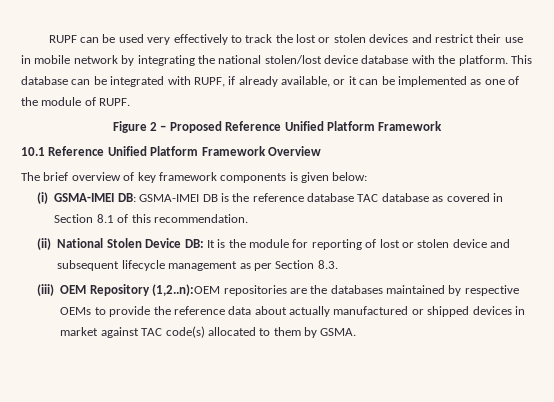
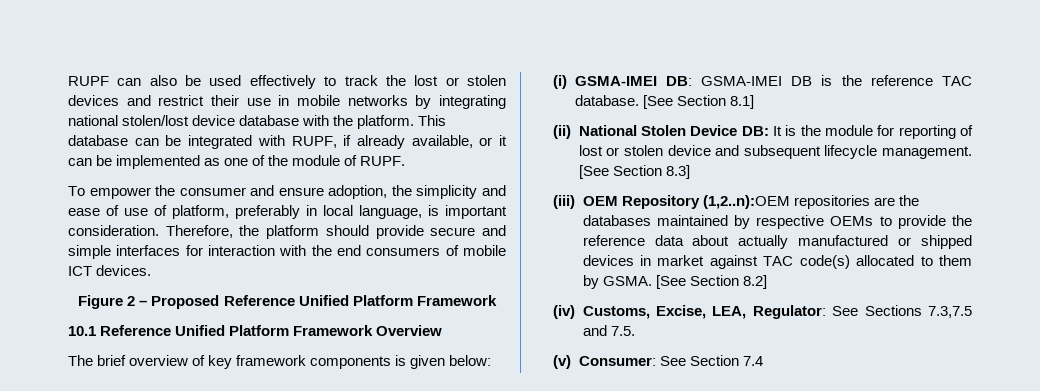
- RUPF can be used very effectively to track the lost or stolen devices and restrict their use in mobile network by integrating the national stolen/lost device database with the platform.
+ RUPF can also be used effectively to track the lost or stolen devices and restrict their use in mobile networks by integrating national stolen/lost device database with the platform.
+ To empower the consumer and ensure adoption, the simplicity and ease of use of platform, preferably in local language, is important consideration. Therefore, the platform should provide secure and simple interfaces for interaction with the end consumers of mobile ICT devices.
- (i) GSMA-IMEI DB: GSMA-IMEI DB is the reference database TAC database as covered in Section 8.1 of this recommendation.
+ (i) GSMA-IMEI DB: GSMA-IMEI DB is the reference TAC database. [See Section 8.1]
- (ii) National Stolen Device DB: It is the module for reporting of lost or stolen device and subsequent lifecycle management as per Section 8.3.
+ (ii) National Stolen Device DB: It is the module for reporting of lost or stolen device and subsequent lifecycle management. [See Section 8.3]
+ [See Section 8.2]
+ (iv) Customs, Excise, LEA, Regulator: See Sections 7.3,7.5 and 7.5.
+ (v) Consumer: See Section 7.4

